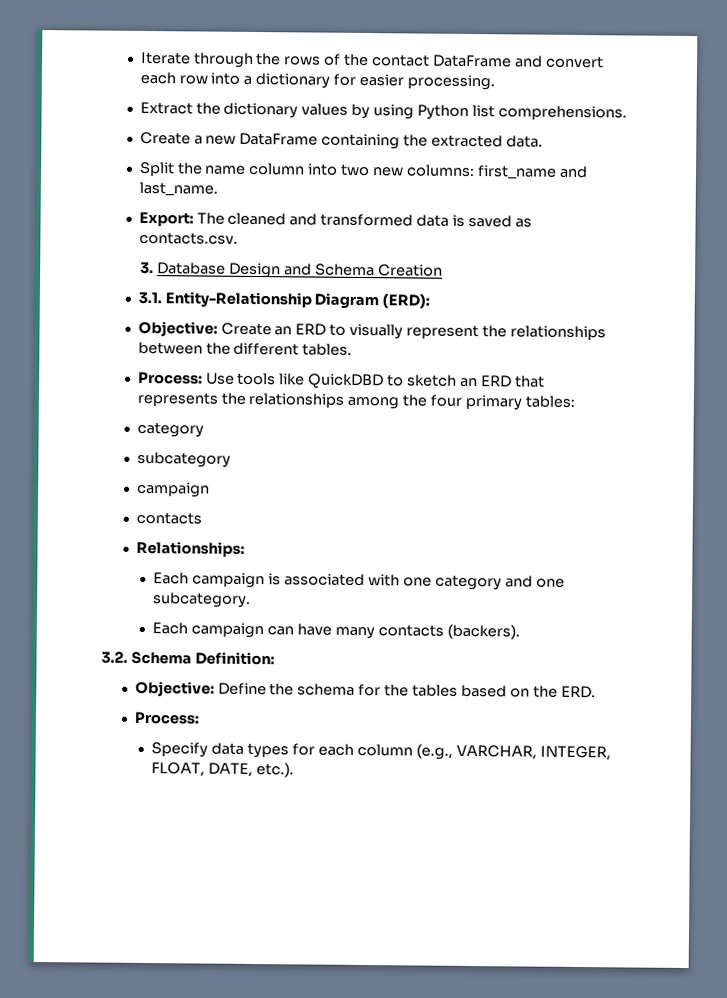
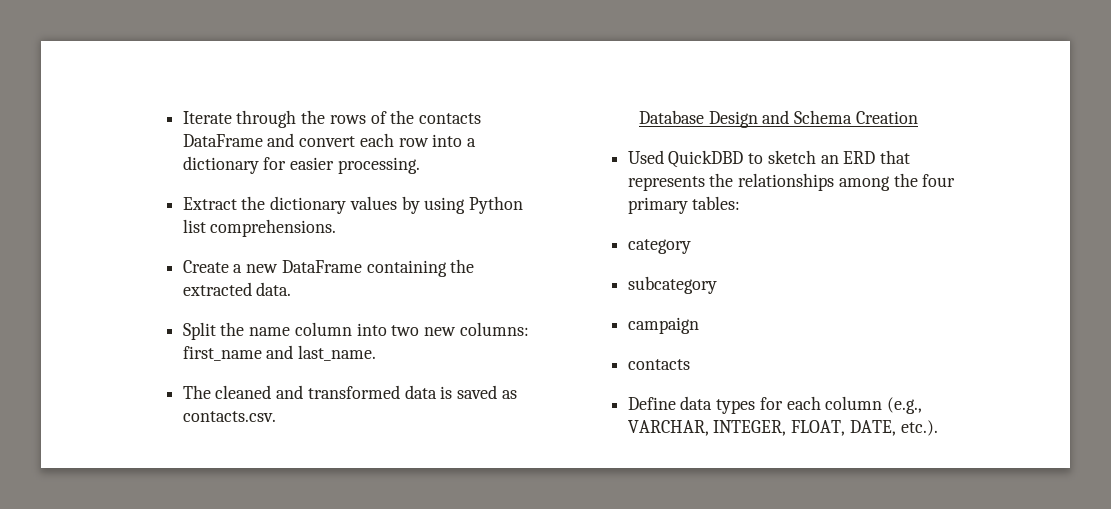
- Iterate through the rows of the contact DataFrame and convert each row into a dictionary for easier processing.
+ Iterate through the rows of the contacts DataFrame and convert each row into a dictionary for easier processing.
- Export: The cleaned and transformed data is saved as contacts.csv.
+ The cleaned and transformed data is saved as contacts.csv.
- 3. Database Design and Schema Creation
+ Database Design and Schema Creation
- 3.1. Entity-Relationship Diagram (ERD):
- Objective: Create an ERD to visually represent the relationships between the different tables.
- Process: Use tools like QuickDBD to sketch an ERD that represents the relationships among the four primary tables:
+ Used QuickDBD to sketch an ERD that represents the relationships among the four primary tables:
- Relationships:
- Each campaign is associated with one category and one subcategory.
- Each campaign can have many contacts (backers).
- 3.2. Schema Definition:
- Objective: Define the schema for the tables based on the ERD.
- Process:
- Specify data types for each column (e.g., VARCHAR, INTEGER, FLOAT, DATE, etc.).
+ Define data types for each column (e.g., VARCHAR, INTEGER, FLOAT, DATE, etc.).

